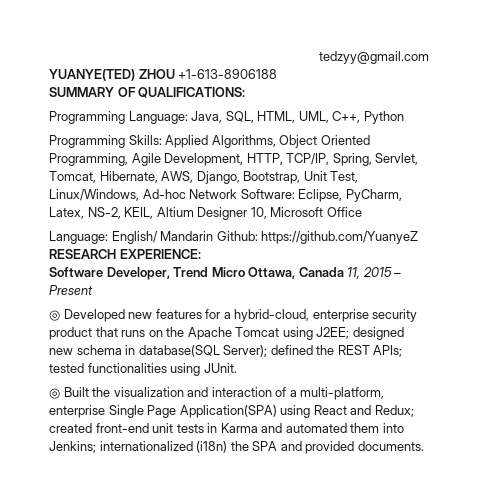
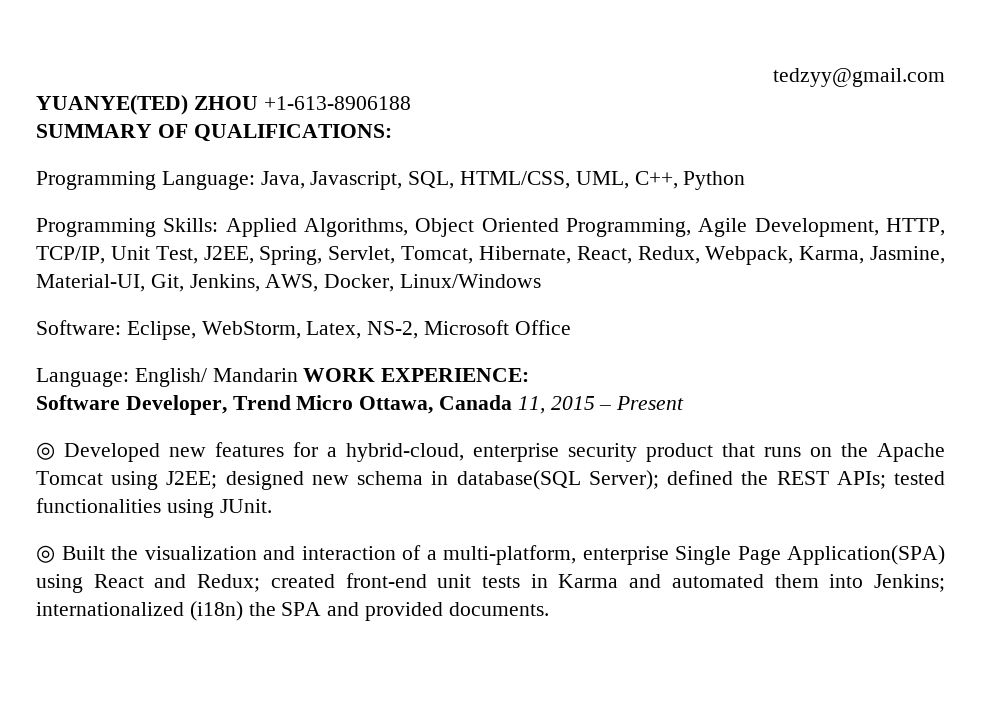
- Programming Language: Java, SQL, HTML, UML, C++, Python
+ Programming Language: Java, Javascript, SQL, HTML/CSS, UML, C++, Python
- Programming Skills: Applied Algorithms, Object Oriented Programming, Agile Development, HTTP, TCP/IP, Spring, Servlet, Tomcat, Hibernate, AWS, Django, Bootstrap, Unit Test, Linux/Windows, Ad-hoc Network Software: Eclipse, PyCharm, Latex, NS-2, KEIL, Altium Designer 10, Microsoft Office
+ Programming Skills: Applied Algorithms, Object Oriented Programming, Agile Development, HTTP, TCP/IP, Unit Test, J2EE, Spring, Servlet, Tomcat, Hibernate, React, Redux, Webpack, Karma, Jasmine, Material-UI, Git, Jenkins, AWS, Docker, Linux/Windows
+ Software: Eclipse, WebStorm, Latex, NS-2, Microsoft Office
- Language: English/ Mandarin Github: https://github.com/YuanyeZ RESEARCH EXPERIENCE:
+ Language: English/ Mandarin WORK EXPERIENCE:

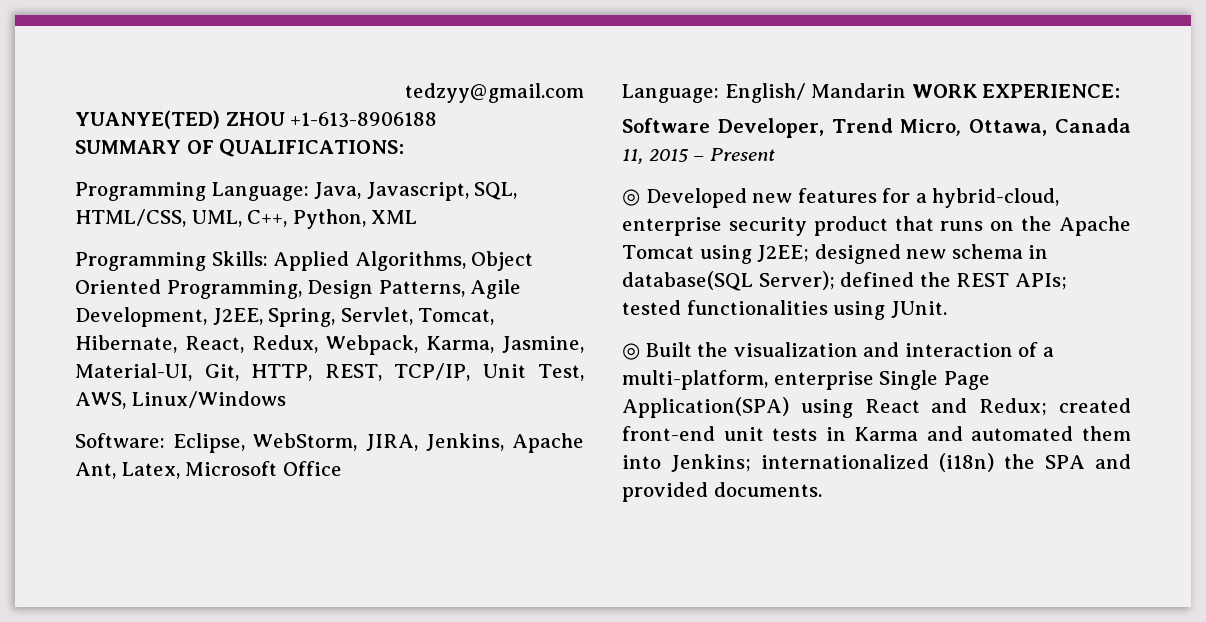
- Programming Language: Java, Javascript, SQL, HTML/CSS, UML, C++, Python
+ Programming Language: Java, Javascript, SQL, HTML/CSS, UML, C++, Python, XML
- Programming Skills: Applied Algorithms, Object Oriented Programming, Agile Development, HTTP, TCP/IP, Unit Test, J2EE, Spring, Servlet, Tomcat, Hibernate, React, Redux, Webpack, Karma, Jasmine, Material-UI, Git, Jenkins, AWS, Docker, Linux/Windows
+ Programming Skills: Applied Algorithms, Object Oriented Programming, Design Patterns, Agile Development, J2EE, Spring, Servlet, Tomcat, Hibernate, React, Redux, Webpack, Karma, Jasmine, Material-UI, Git, HTTP, REST, TCP/IP, Unit Test, AWS, Linux/Windows
- Software: Eclipse, WebStorm, Latex, NS-2, Microsoft Office
+ Software: Eclipse, WebStorm, JIRA, Jenkins, Apache Ant, Latex, Microsoft Office
- Software Developer, Trend Micro Ottawa, Canada 11, 2015 – Present
+ Software Developer, Trend Micro, Ottawa, Canada 11, 2015 – Present

